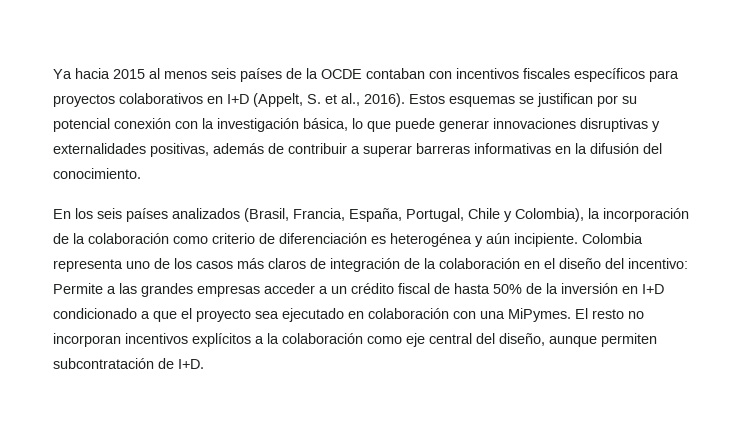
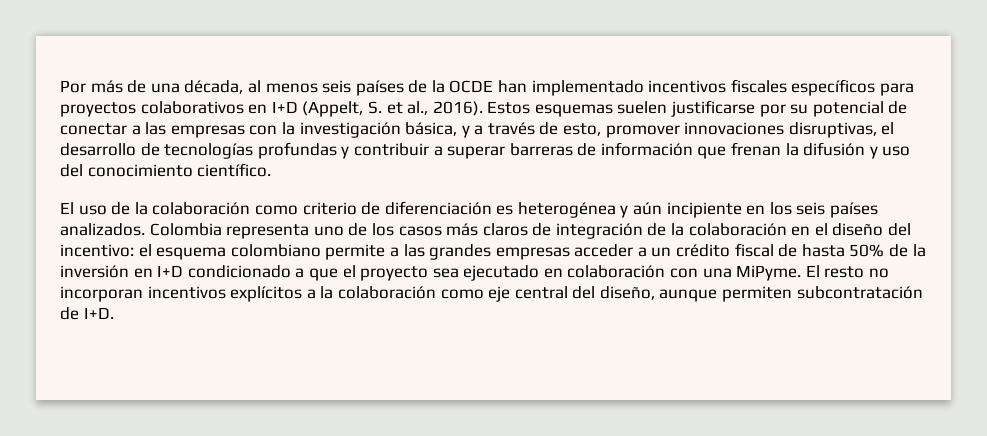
- Ya hacia 2015 al menos seis países de la OCDE contaban con incentivos fiscales específicos para proyectos colaborativos en I+D (Appelt, S. et al., 2016).
+ Por más de una década, al menos seis países de la OCDE han implementado incentivos fiscales específicos para proyectos colaborativos en I+D (Appelt, S. et al., 2016).
- Estos esquemas se justifican por su potencial conexión con la investigación básica, lo que puede generar innovaciones disruptivas y externalidades positivas, además de contribuir a superar barreras informativas en la difusión del conocimiento.
- En los seis países analizados (Brasil, Francia, España, Portugal, Chile y Colombia), la incorporación de la colaboración como criterio de diferenciación es heterogénea y aún incipiente.
+ Estos esquemas suelen justificarse por su potencial de conectar a las empresas con la investigación básica, y a través de esto, promover innovaciones disruptivas, el desarrollo de tecnologías profundas y contribuir a superar barreras de información que frenan la difusión y uso del conocimiento científico.
+ El uso de la colaboración como criterio de diferenciación es heterogénea y aún incipiente en los seis países analizados.
- Colombia representa uno de los casos más claros de integración de la colaboración en el diseño del incentivo: Permite a las grandes empresas acceder a un crédito fiscal de hasta 50% de la inversión en I+D condicionado a que el proyecto sea ejecutado en colaboración con una MiPymes.
+ Colombia representa uno de los casos más claros de integración de la colaboración en el diseño del incentivo: el esquema colombiano permite a las grandes empresas acceder a un crédito fiscal de hasta 50% de la inversión en I+D condicionado a que el proyecto sea ejecutado en colaboración con una MiPyme.

